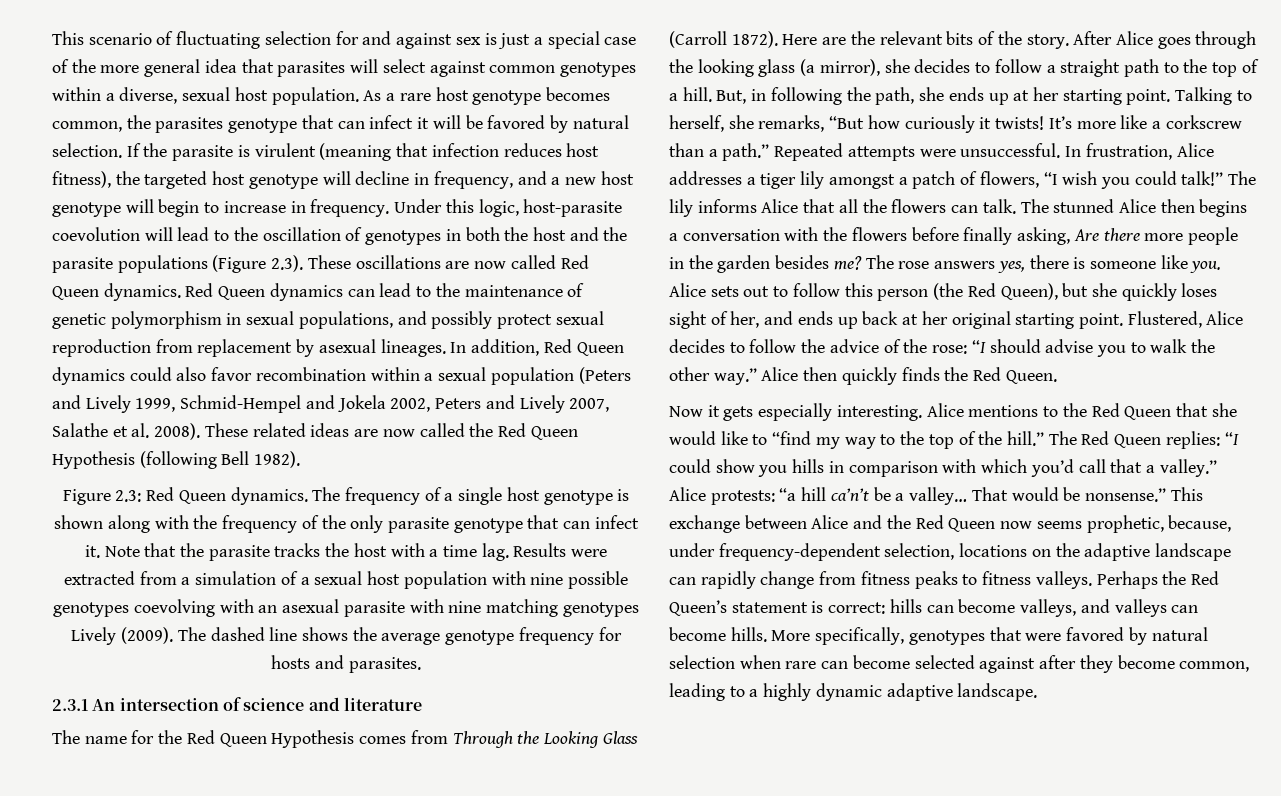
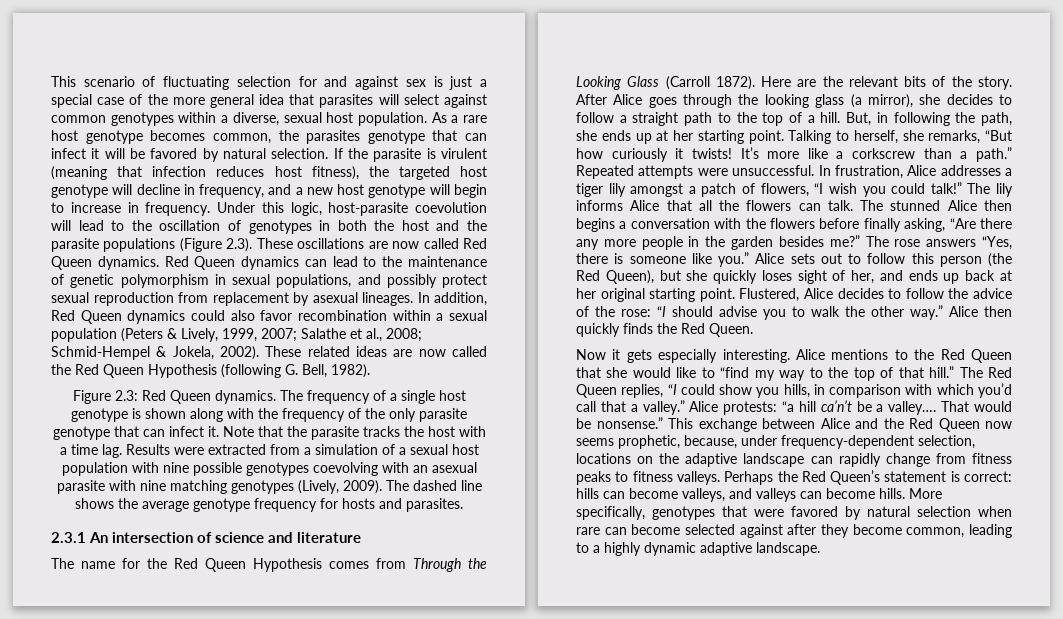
- In addition, Red Queen dynamics could also favor recombination within a sexual population (Peters and Lively 1999, Schmid-Hempel and Jokela 2002, Peters and Lively 2007, Salathe et al. 2008).
+ In addition, Red Queen dynamics could also favor recombination within a sexual population (Peters & Lively, 1999, 2007; Salathe et al., 2008; Schmid-Hempel & Jokela, 2002).
- These related ideas are now called the Red Queen Hypothesis (following Bell 1982).
+ These related ideas are now called the Red Queen Hypothesis (following G. Bell, 1982).
- Results were extracted from a simulation of a sexual host population with nine possible genotypes coevolving with an asexual parasite with nine matching genotypes Lively (2009).
+ Results were extracted from a simulation of a sexual host population with nine possible genotypes coevolving with an asexual parasite with nine matching genotypes (Lively, 2009).
- The stunned Alice then begins a conversation with the flowers before finally asking, Are there more people in the garden besides me?
+ The stunned Alice then begins a conversation with the flowers before finally asking, “Are there any more people in the garden besides me?”
- The rose answers yes, there is someone like you.
+ The rose answers “Yes, there is someone like you.”
- Alice mentions to the Red Queen that she would like to “find my way to the top of the hill.”
+ Alice mentions to the Red Queen that she would like to “find my way to the top of that hill.”
- The Red Queen replies: “I could show you hills in comparison with which you’d call that a valley.”
+ The Red Queen replies, “I could show you hills, in comparison with which you’d call that a valley.”
- Alice protests: “a hill ca’n’t be a valley…
+ Alice protests: “a hill ca’n’t be a valley….

